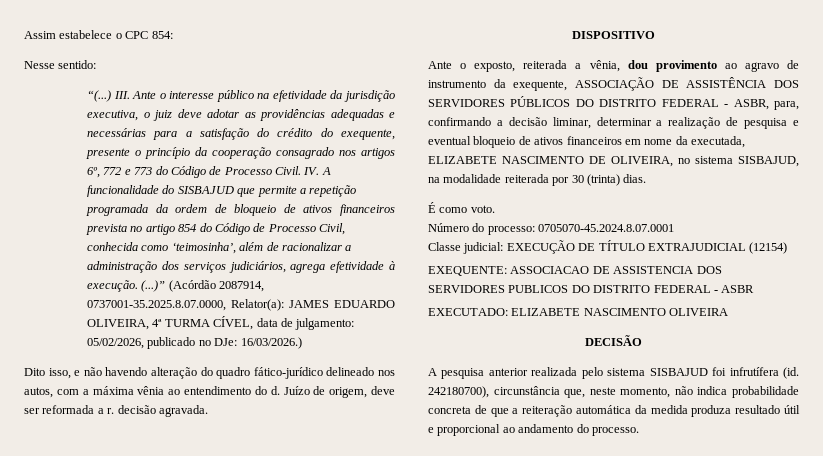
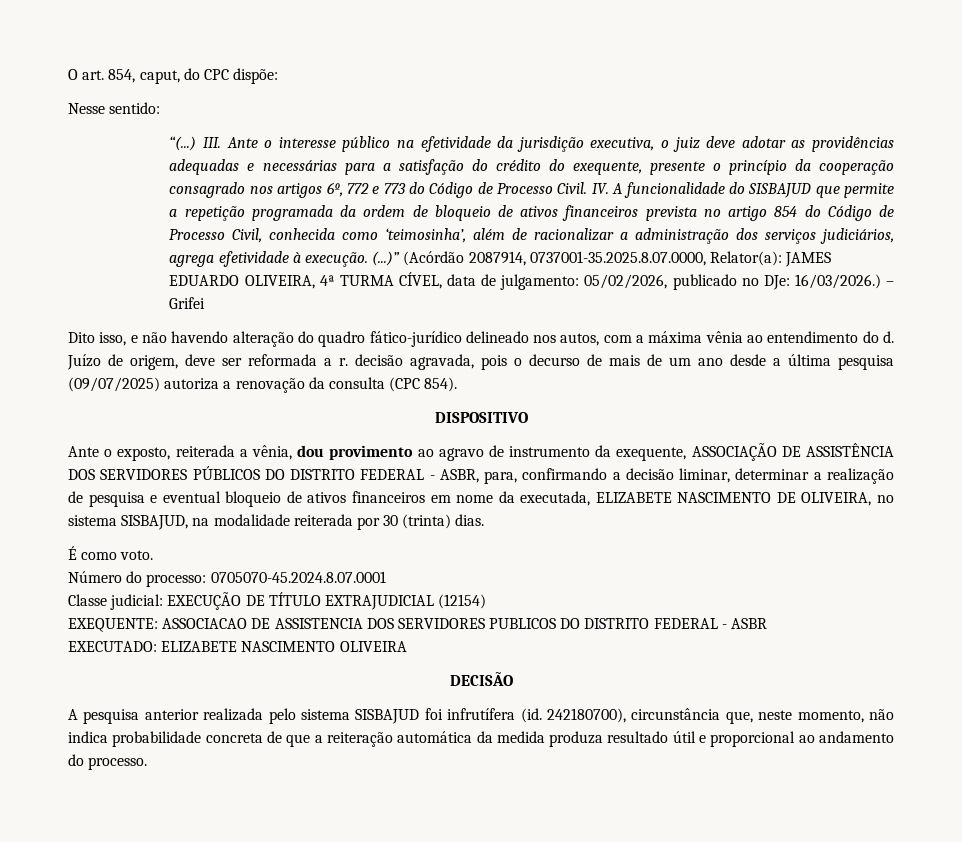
- Assim estabelece o CPC 854:
+ O art. 854, caput, do CPC dispõe:
+ – Grifei
- Juízo de origem, deve ser reformada a r. decisão agravada.
+ Juízo de origem, deve ser reformada a r. decisão agravada, pois o decurso de mais de um ano desde a última pesquisa (09/07/2025) autoriza a renovação da consulta (CPC 854).

